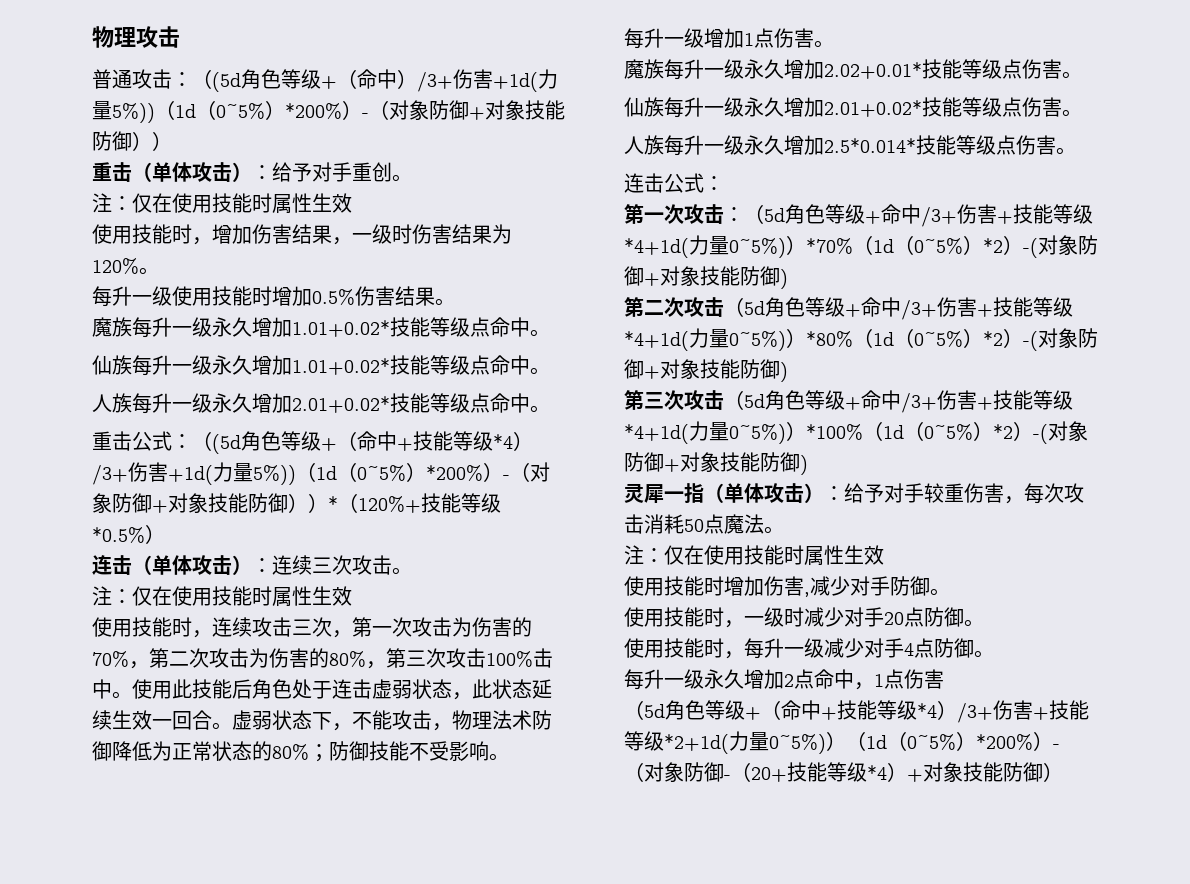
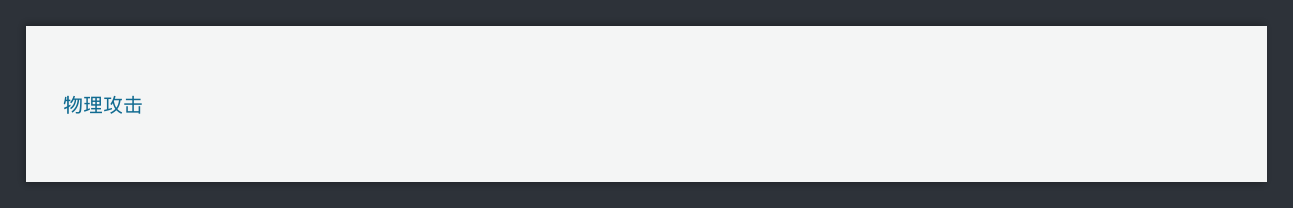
- 普通攻击：（(5d角色等级+（命中）/3+伤害+1d(力量5%))（1d（0~5%）*200%）-（对象防御+对象技能防御））
- 重击（单体攻击）：给予对手重创。
- 注：仅在使用技能时属性生效
- 使用技能时，增加伤害结果，一级时伤害结果为120%。
- 每升一级使用技能时增加0.5%伤害结果。
- 魔族每升一级永久增加1.01+0.02*技能等级点命中。
- 仙族每升一级永久增加1.01+0.02*技能等级点命中。
- 人族每升一级永久增加2.01+0.02*技能等级点命中。
- 重击公式：（(5d角色等级+（命中+技能等级*4）/3+伤害+1d(力量5%))（1d（0~5%）*200%）-（对象防御+对象技能防御））*（120%+技能等级*0.5%）
- 连击（单体攻击）：连续三次攻击。
- 注：仅在使用技能时属性生效
- 使用技能时，连续攻击三次，第一次攻击为伤害的70%，第二次攻击为伤害的80%，第三次攻击100%击中。使用此技能后角色处于连击虚弱状态，此状态延续生效一回合。虚弱状态下，不能攻击，物理法术防御降低为正常状态的80%；防御技能不受影响。
- 每升一级增加1点伤害。
- 魔族每升一级永久增加2.02+0.01*技能等级点伤害。
- 仙族每升一级永久增加2.01+0.02*技能等级点伤害。
- 人族每升一级永久增加2.5*0.014*技能等级点伤害。
- 连击公式：
- 第一次攻击：（5d角色等级+命中/3+伤害+技能等级*4+1d(力量0~5%)）*70%（1d（0~5%）*2）-(对象防御+对象技能防御)
- 第二次攻击（5d角色等级+命中/3+伤害+技能等级*4+1d(力量0~5%)）*80%（1d（0~5%）*2）-(对象防御+对象技能防御)
- 第三次攻击（5d角色等级+命中/3+伤害+技能等级*4+1d(力量0~5%)）*100%（1d（0~5%）*2）-(对象防御+对象技能防御)
- 灵犀一指（单体攻击）：给予对手较重伤害，每次攻击消耗50点魔法。
- 注：仅在使用技能时属性生效
- 使用技能时增加伤害,减少对手防御。
- 使用技能时，一级时减少对手20点防御。
- 使用技能时，每升一级减少对手4点防御。
- 每升一级永久增加2点命中，1点伤害
- （5d角色等级+（命中+技能等级*4）/3+伤害+技能等级*2+1d(力量0~5%)）（1d（0~5%）*200%）-（对象防御-（20+技能等级*4）+对象技能防御）

